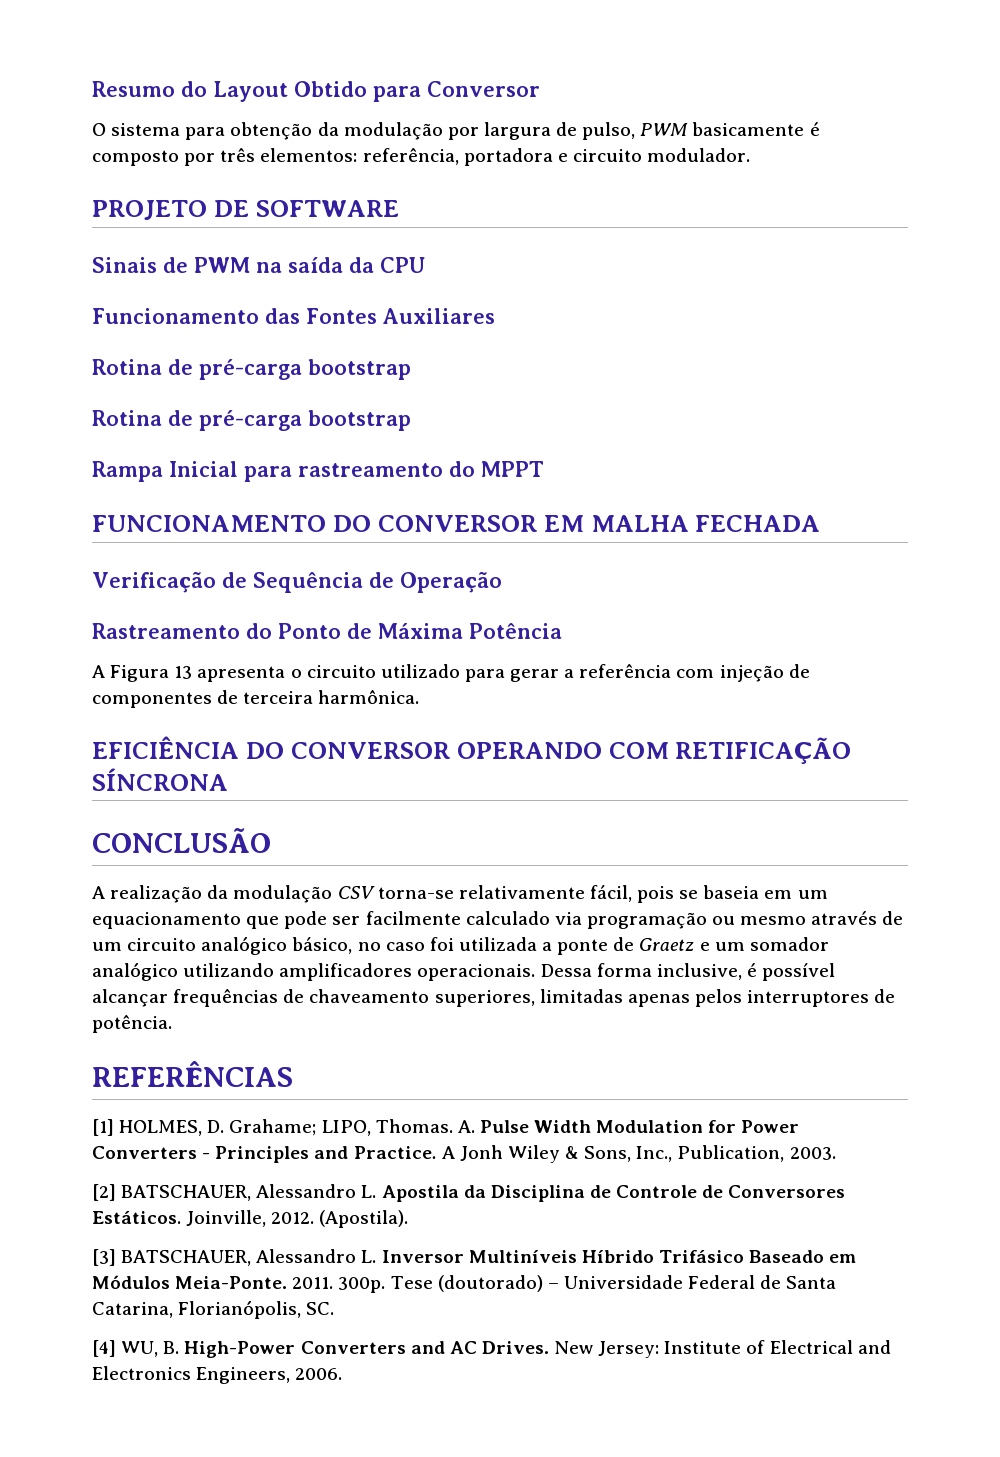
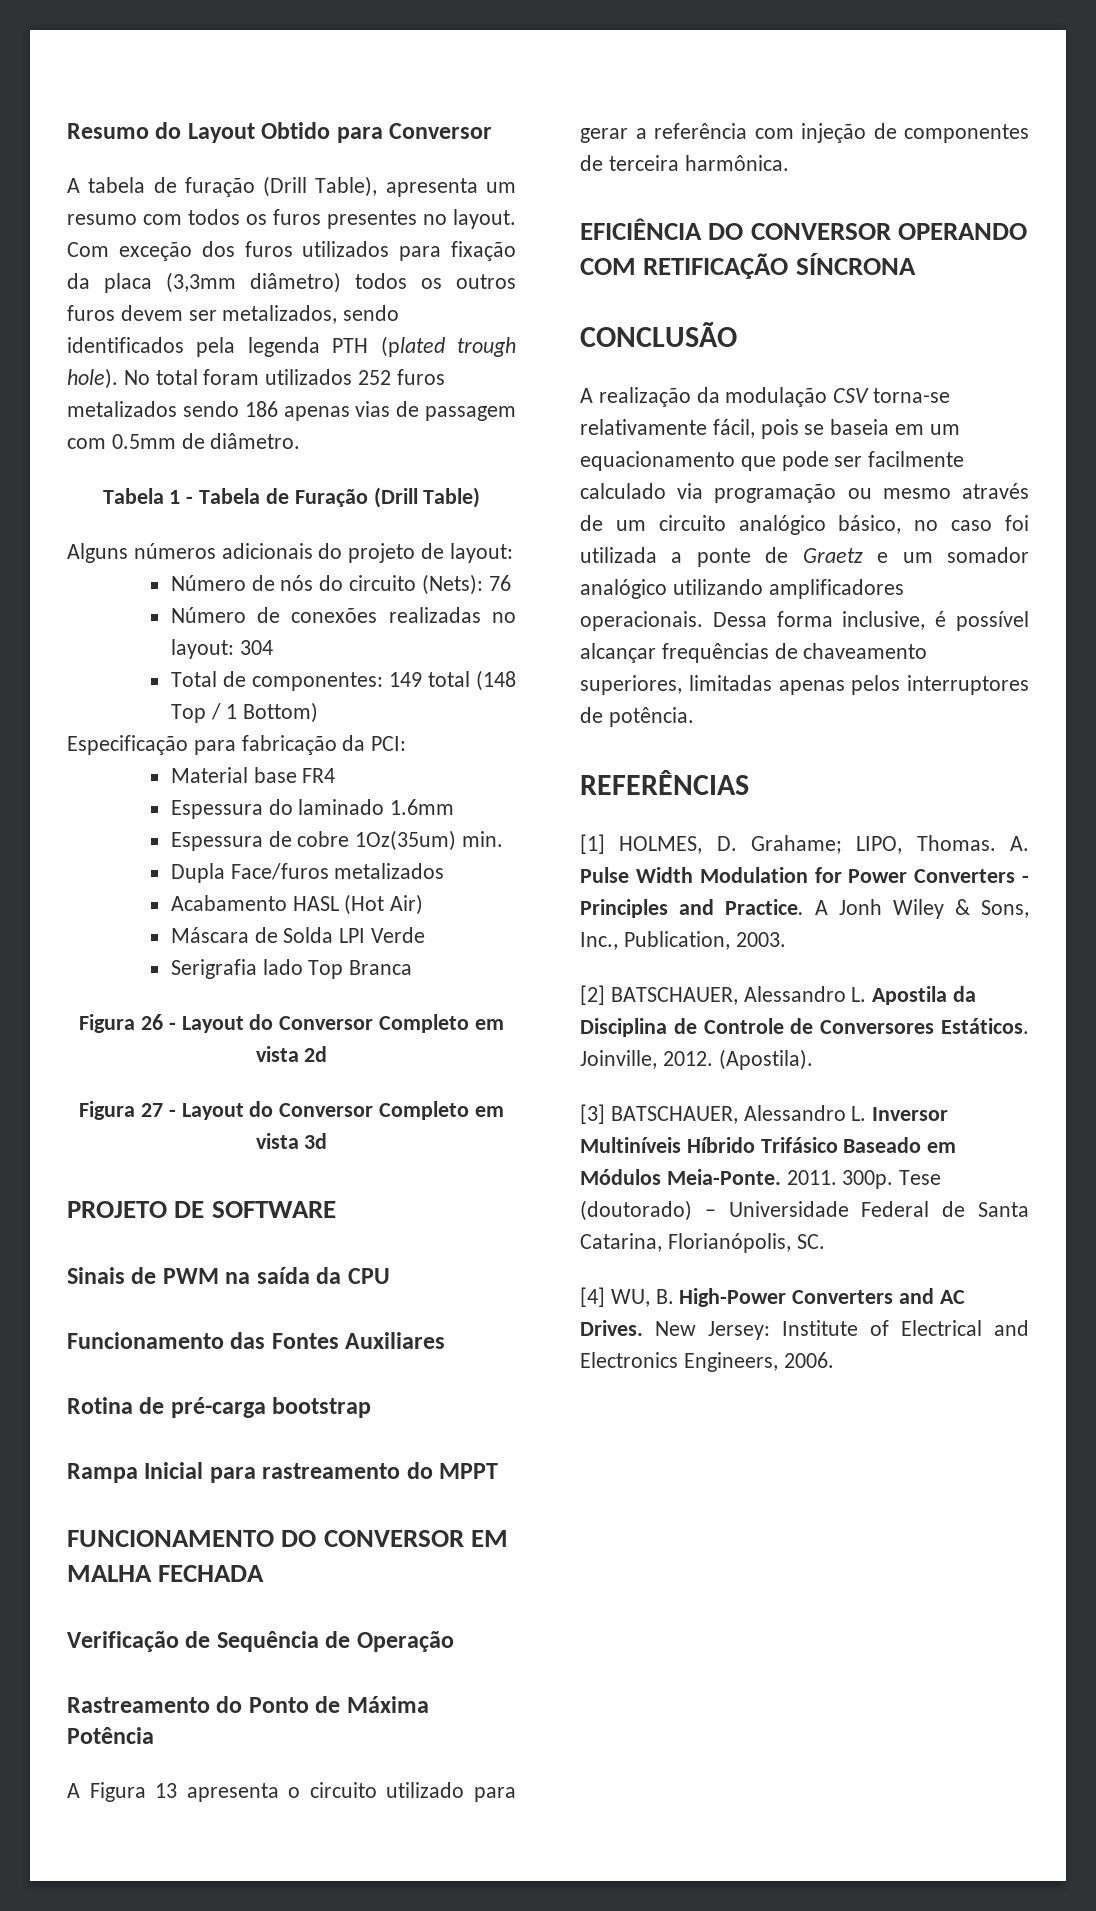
- O sistema para obtenção da modulação por largura de pulso, PWM basicamente é composto por três elementos: referência, portadora e circuito modulador.
+ A tabela de furação (Drill Table), apresenta um resumo com todos os furos presentes no layout. Com exceção dos furos utilizados para fixação da placa (3,3mm diâmetro) todos os outros furos devem ser metalizados, sendo identificados pela legenda PTH (plated trough hole). No total foram utilizados 252 furos metalizados sendo 186 apenas vias de passagem com 0.5mm de diâmetro.
+ Tabela 1 - Tabela de Furação (Drill Table)
+ Alguns números adicionais do projeto de layout:
+ Número de nós do circuito (Nets): 76
+ Número de conexões realizadas no layout: 304
+ Total de componentes: 149 total (148 Top / 1 Bottom)
+ Especificação para fabricação da PCI:
+ Material base FR4
+ Espessura do laminado 1.6mm
+ Espessura de cobre 1Oz(35um) min.
+ Dupla Face/furos metalizados
+ Acabamento HASL (Hot Air)
+ Máscara de Solda LPI Verde
+ Serigrafia lado Top Branca
+ Figura 26 - Layout do Conversor Completo em vista 2d
+ Figura 27 - Layout do Conversor Completo em vista 3d
  Funcionamento das Fontes Auxiliares
- Rotina de pré-carga bootstrap

